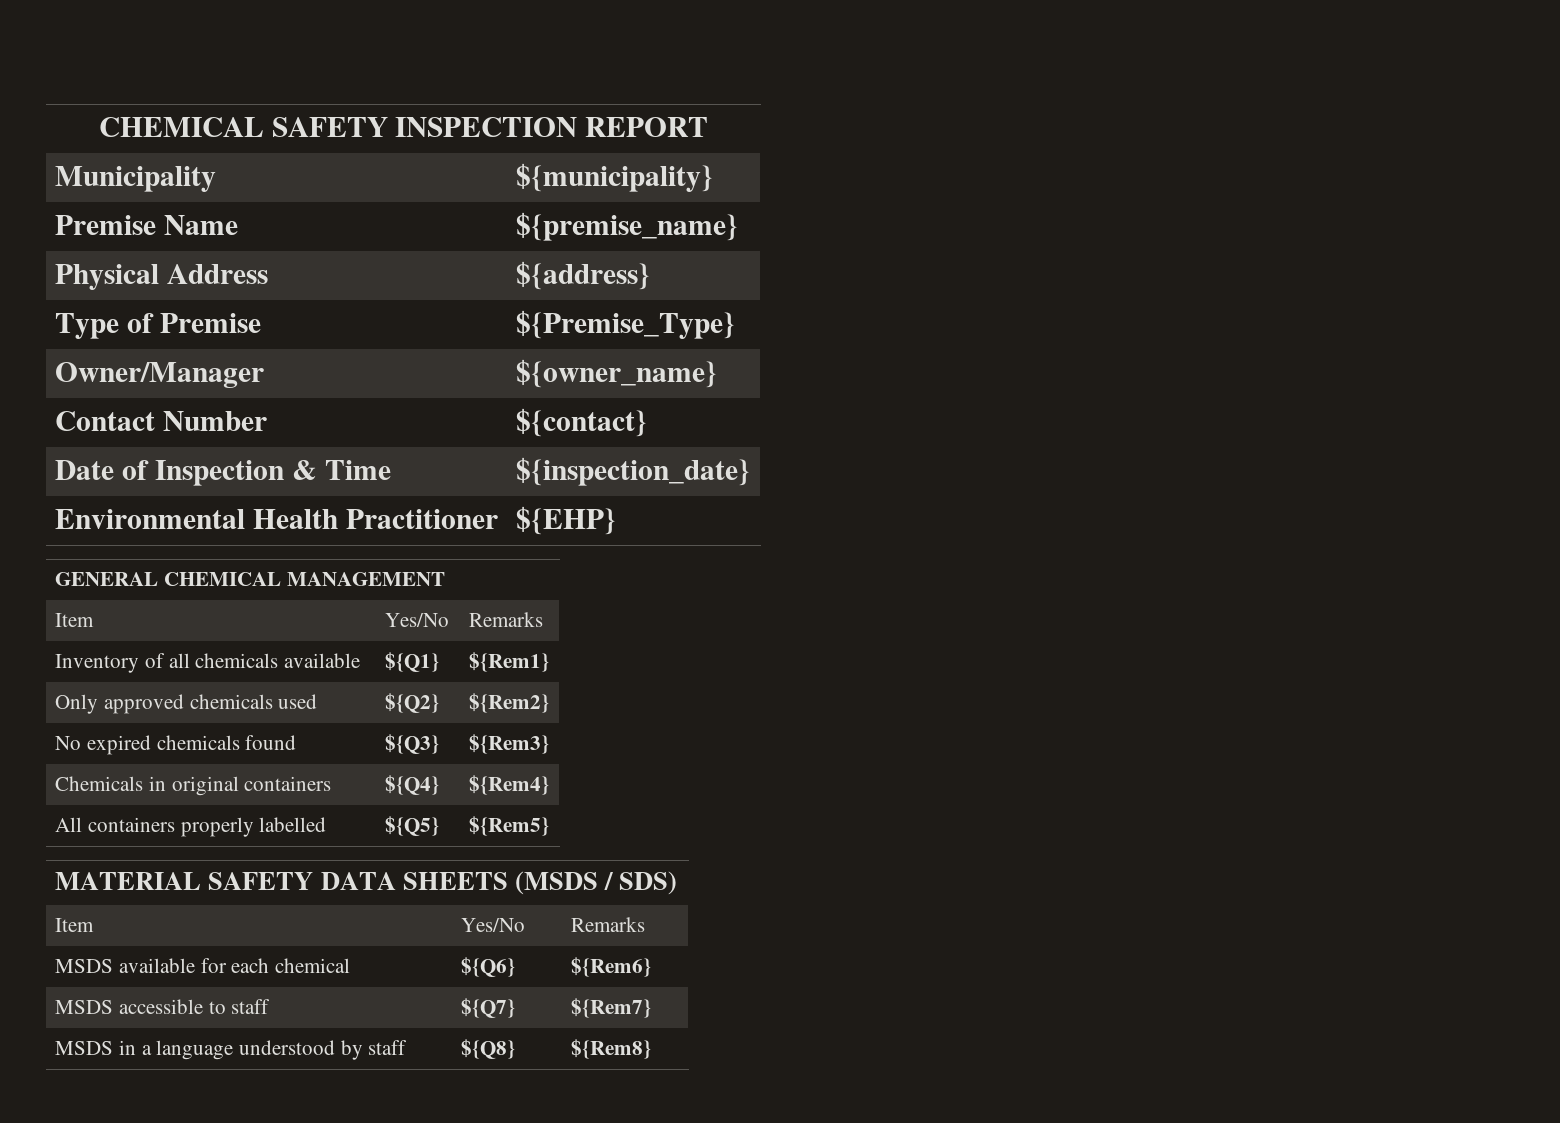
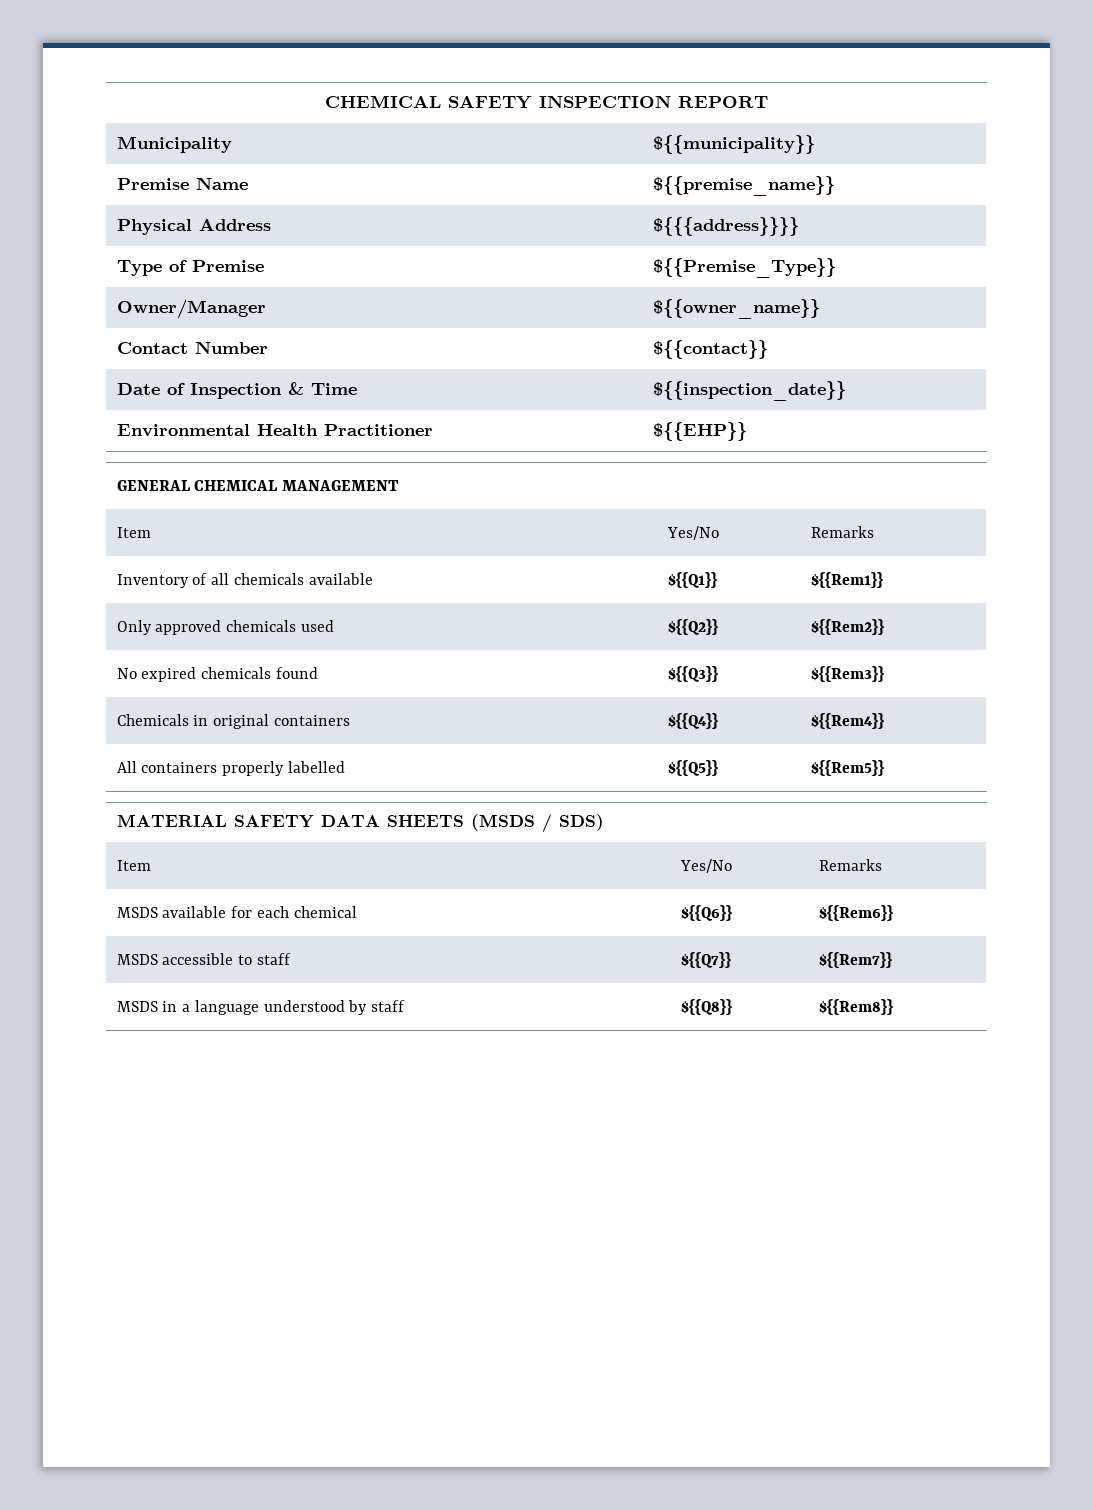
- Municipality | ${municipality}
+ Municipality | ${{municipality}}
- Premise Name | ${premise_name}
+ Premise Name | ${{premise_name}}
- Physical Address | ${address}
+ Physical Address | ${{{address}}}}
- Type of Premise | ${Premise_Type}
+ Type of Premise | ${{Premise_Type}}
- Owner/Manager | ${owner_name}
+ Owner/Manager | ${{owner_name}}
- Contact Number | ${contact}
+ Contact Number | ${{contact}}
- Date of Inspection & Time | ${inspection_date}
+ Date of Inspection & Time | ${{inspection_date}}
- Environmental Health Practitioner | ${EHP}
+ Environmental Health Practitioner | ${{EHP}}
- Inventory of all chemicals available | ${Q1} | ${Rem1}
+ Inventory of all chemicals available | ${{Q1}} | ${{Rem1}}
- Only approved chemicals used | ${Q2} | ${Rem2}
+ Only approved chemicals used | ${{Q2}} | ${{Rem2}}
- No expired chemicals found | ${Q3} | ${Rem3}
+ No expired chemicals found | ${{Q3}} | ${{Rem3}}
- Chemicals in original containers | ${Q4} | ${Rem4}
+ Chemicals in original containers | ${{Q4}} | ${{Rem4}}
- All containers properly labelled | ${Q5} | ${Rem5}
+ All containers properly labelled | ${{Q5}} | ${{Rem5}}
- MSDS available for each chemical | ${Q6} | ${Rem6}
+ MSDS available for each chemical | ${{Q6}} | ${{Rem6}}
- MSDS accessible to staff | ${Q7} | ${Rem7}
+ MSDS accessible to staff | ${{Q7}} | ${{Rem7}}
- MSDS in a language understood by staff | ${Q8} | ${Rem8}
+ MSDS in a language understood by staff | ${{Q8}} | ${{Rem8}}

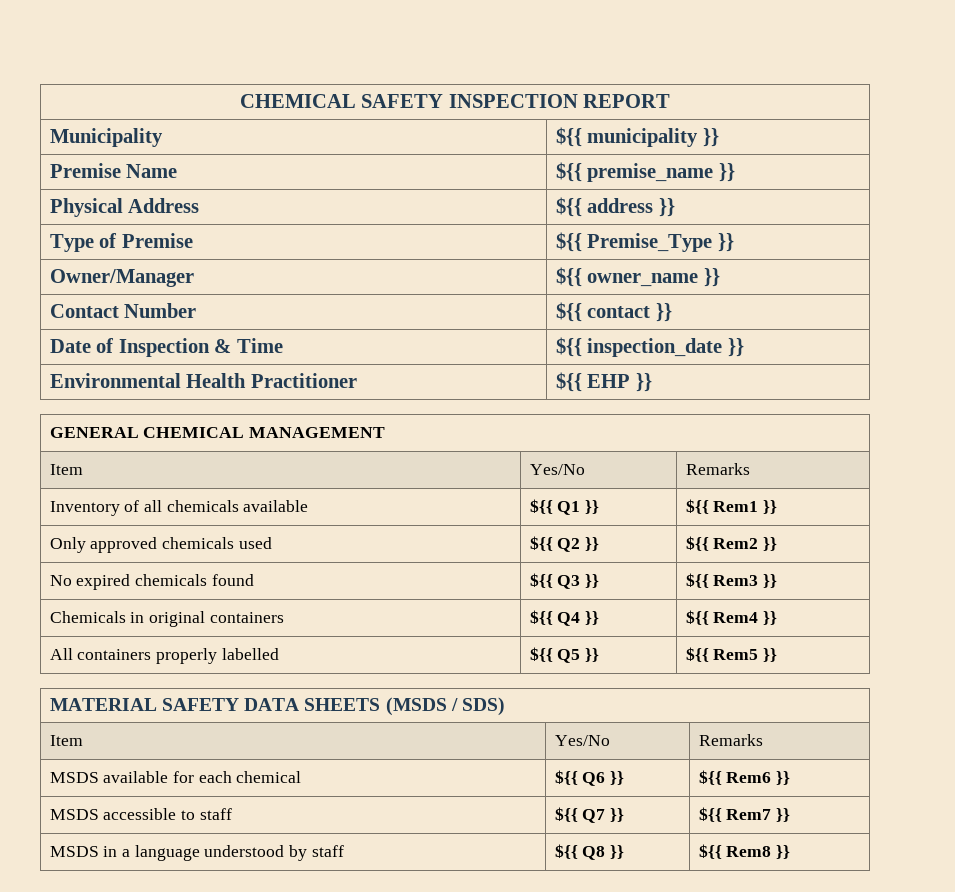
- Municipality | ${{municipality}}
+ Municipality | ${{ municipality }}
- Premise Name | ${{premise_name}}
+ Premise Name | ${{ premise_name }}
- Physical Address | ${{{address}}}}
+ Physical Address | ${{ address }}
- Type of Premise | ${{Premise_Type}}
- Owner/Manager | ${{owner_name}}
+ Type of Premise | ${{ Premise_Type }}
+ Owner/Manager | ${{ owner_name }}
- Contact Number | ${{contact}}
+ Contact Number | ${{ contact }}
- Date of Inspection & Time | ${{inspection_date}}
+ Date of Inspection & Time | ${{ inspection_date }}
- Environmental Health Practitioner | ${{EHP}}
+ Environmental Health Practitioner | ${{ EHP }}
- Inventory of all chemicals available | ${{Q1}} | ${{Rem1}}
- Only approved chemicals used | ${{Q2}} | ${{Rem2}}
- No expired chemicals found | ${{Q3}} | ${{Rem3}}
- Chemicals in original containers | ${{Q4}} | ${{Rem4}}
- All containers properly labelled | ${{Q5}} | ${{Rem5}}
+ Inventory of all chemicals available | ${{ Q1 }} | ${{ Rem1 }}
+ Only approved chemicals used | ${{ Q2 }} | ${{ Rem2 }}
+ No expired chemicals found | ${{ Q3 }} | ${{ Rem3 }}
+ Chemicals in original containers | ${{ Q4 }} | ${{ Rem4 }}
+ All containers properly labelled | ${{ Q5 }} | ${{ Rem5 }}
- MSDS available for each chemical | ${{Q6}} | ${{Rem6}}
- MSDS accessible to staff | ${{Q7}} | ${{Rem7}}
+ MSDS available for each chemical | ${{ Q6 }} | ${{ Rem6 }}
+ MSDS accessible to staff | ${{ Q7 }} | ${{ Rem7 }}
- MSDS in a language understood by staff | ${{Q8}} | ${{Rem8}}
+ MSDS in a language understood by staff | ${{ Q8 }} | ${{ Rem8 }}

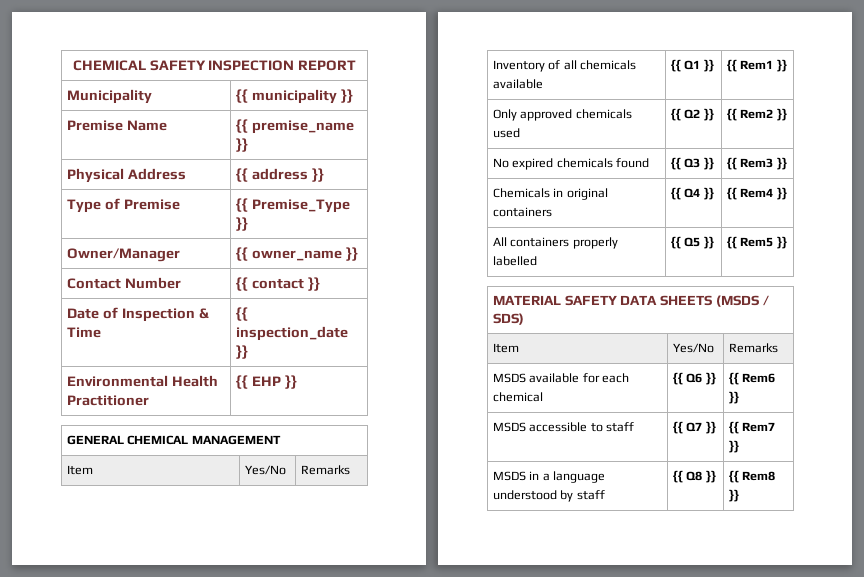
- Municipality | ${{ municipality }}
+ Municipality | {{ municipality }}
- Premise Name | ${{ premise_name }}
+ Premise Name | {{ premise_name }}
- Physical Address | ${{ address }}
+ Physical Address | {{ address }}
- Type of Premise | ${{ Premise_Type }}
+ Type of Premise | {{ Premise_Type }}
- Owner/Manager | ${{ owner_name }}
+ Owner/Manager | {{ owner_name }}
- Contact Number | ${{ contact }}
+ Contact Number | {{ contact }}
- Date of Inspection & Time | ${{ inspection_date }}
+ Date of Inspection & Time | {{ inspection_date }}
- Environmental Health Practitioner | ${{ EHP }}
+ Environmental Health Practitioner | {{ EHP }}
- Inventory of all chemicals available | ${{ Q1 }} | ${{ Rem1 }}
+ Inventory of all chemicals available | {{ Q1 }} | {{ Rem1 }}
- Only approved chemicals used | ${{ Q2 }} | ${{ Rem2 }}
+ Only approved chemicals used | {{ Q2 }} | {{ Rem2 }}
- No expired chemicals found | ${{ Q3 }} | ${{ Rem3 }}
+ No expired chemicals found | {{ Q3 }} | {{ Rem3 }}
- Chemicals in original containers | ${{ Q4 }} | ${{ Rem4 }}
+ Chemicals in original containers | {{ Q4 }} | {{ Rem4 }}
- All containers properly labelled | ${{ Q5 }} | ${{ Rem5 }}
+ All containers properly labelled | {{ Q5 }} | {{ Rem5 }}
- MSDS available for each chemical | ${{ Q6 }} | ${{ Rem6 }}
+ MSDS available for each chemical | {{ Q6 }} | {{ Rem6 }}
- MSDS accessible to staff | ${{ Q7 }} | ${{ Rem7 }}
+ MSDS accessible to staff | {{ Q7 }} | {{ Rem7 }}
- MSDS in a language understood by staff | ${{ Q8 }} | ${{ Rem8 }}
+ MSDS in a language understood by staff | {{ Q8 }} | {{ Rem8 }}

